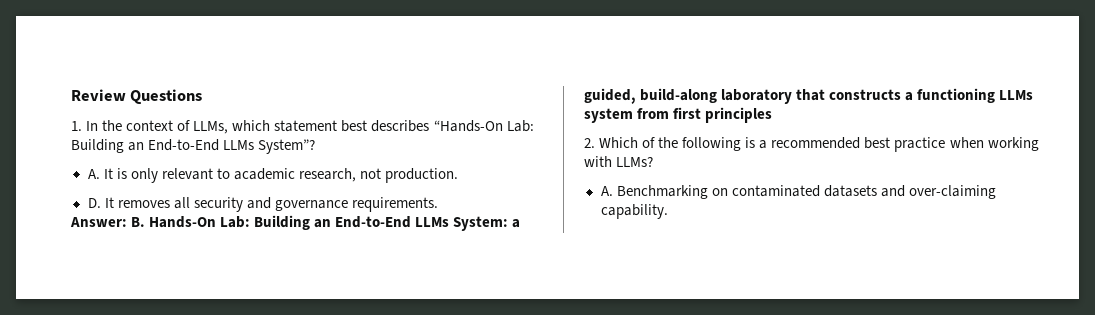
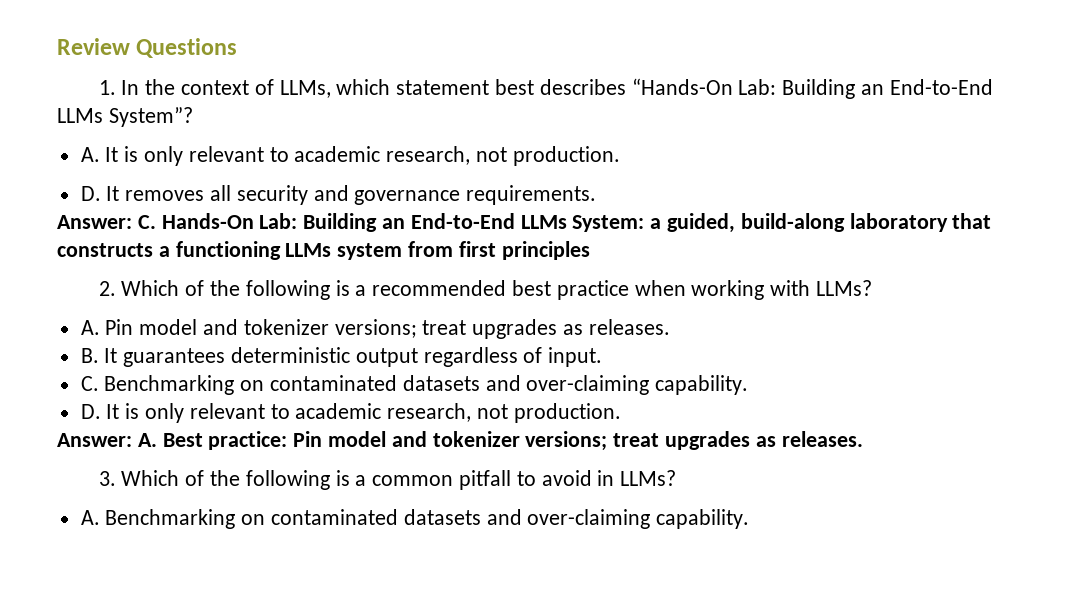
- Answer: B. Hands-On Lab: Building an End-to-End LLMs System: a guided, build-along laboratory that constructs a functioning LLMs system from first principles
+ Answer: C. Hands-On Lab: Building an End-to-End LLMs System: a guided, build-along laboratory that constructs a functioning LLMs system from first principles
+ A. Pin model and tokenizer versions; treat upgrades as releases.
+ B. It guarantees deterministic output regardless of input.
+ C. Benchmarking on contaminated datasets and over-claiming capability.
+ D. It is only relevant to academic research, not production.
+ Answer: A. Best practice: Pin model and tokenizer versions; treat upgrades as releases.
+ 3. Which of the following is a common pitfall to avoid in LLMs?

